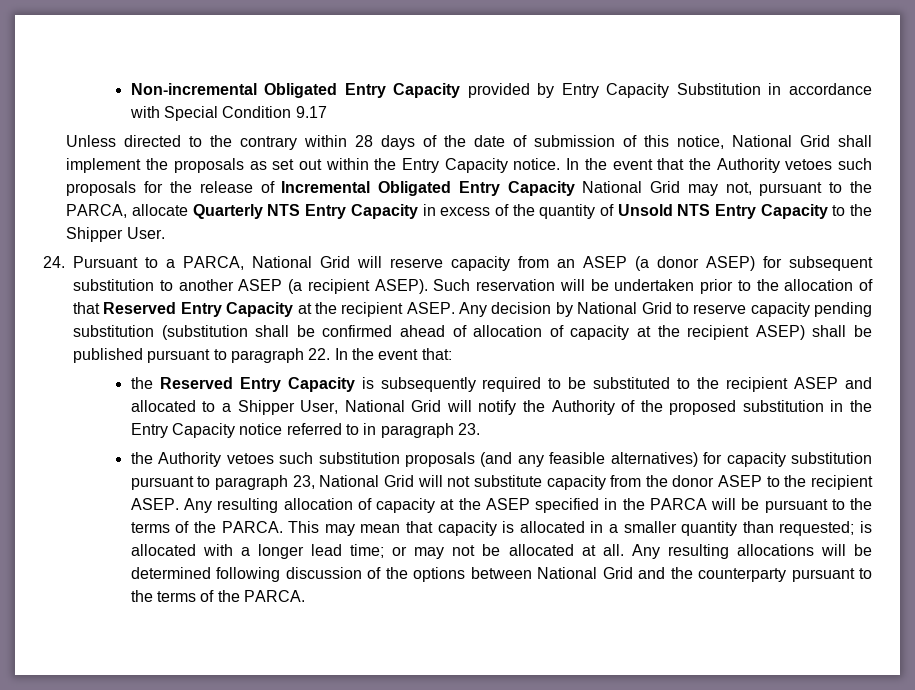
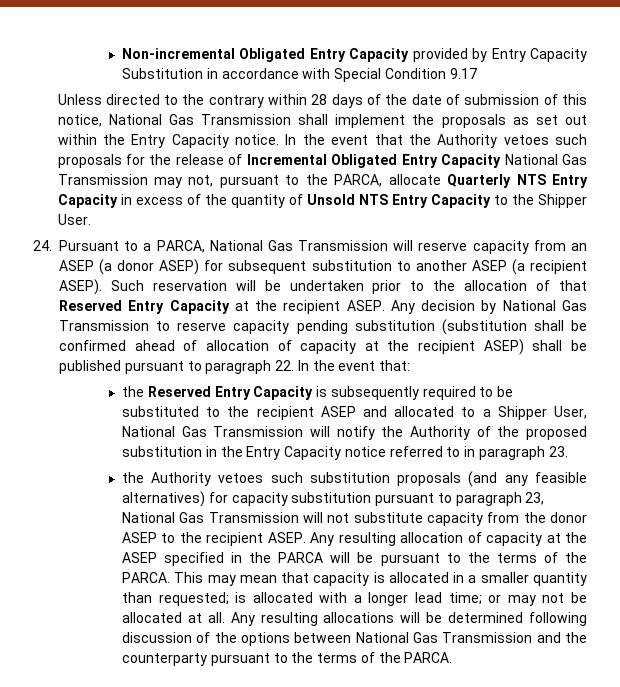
- Unless directed to the contrary within 28 days of the date of submission of this notice, National Grid shall implement the proposals as set out within the Entry Capacity notice.
+ Unless directed to the contrary within 28 days of the date of submission of this notice, National Gas Transmission shall implement the proposals as set out within the Entry Capacity notice.
- In the event that the Authority vetoes such proposals for the release of Incremental Obligated Entry Capacity National Grid may not, pursuant to the PARCA, allocate Quarterly NTS Entry Capacity in excess of the quantity of Unsold NTS Entry Capacity to the Shipper User.
+ In the event that the Authority vetoes such proposals for the release of Incremental Obligated Entry Capacity National Gas Transmission may not, pursuant to the PARCA, allocate Quarterly NTS Entry Capacity in excess of the quantity of Unsold NTS Entry Capacity to the Shipper User.
- 24. Pursuant to a PARCA, National Grid will reserve capacity from an ASEP (a donor ASEP) for subsequent substitution to another ASEP (a recipient ASEP).
+ 24. Pursuant to a PARCA, National Gas Transmission will reserve capacity from an ASEP (a donor ASEP) for subsequent substitution to another ASEP (a recipient ASEP).
- Any decision by National Grid to reserve capacity pending substitution (substitution shall be confirmed ahead of allocation of capacity at the recipient ASEP) shall be published pursuant to paragraph 22. In the event that:
+ Any decision by National Gas Transmission to reserve capacity pending substitution (substitution shall be confirmed ahead of allocation of capacity at the recipient ASEP) shall be published pursuant to paragraph 22. In the event that:
- the Reserved Entry Capacity is subsequently required to be substituted to the recipient ASEP and allocated to a Shipper User, National Grid will notify the Authority of the proposed substitution in the Entry Capacity notice referred to in paragraph 23.
+ the Reserved Entry Capacity is subsequently required to be substituted to the recipient ASEP and allocated to a Shipper User, National Gas Transmission will notify the Authority of the proposed substitution in the Entry Capacity notice referred to in paragraph 23.
- the Authority vetoes such substitution proposals (and any feasible alternatives) for capacity substitution pursuant to paragraph 23, National Grid will not substitute capacity from the donor ASEP to the recipient ASEP.
+ the Authority vetoes such substitution proposals (and any feasible alternatives) for capacity substitution pursuant to paragraph 23, National Gas Transmission will not substitute capacity from the donor ASEP to the recipient ASEP.
- Any resulting allocations will be determined following discussion of the options between National Grid and the counterparty pursuant to the terms of the PARCA.
+ Any resulting allocations will be determined following discussion of the options between National Gas Transmission and the counterparty pursuant to the terms of the PARCA.

